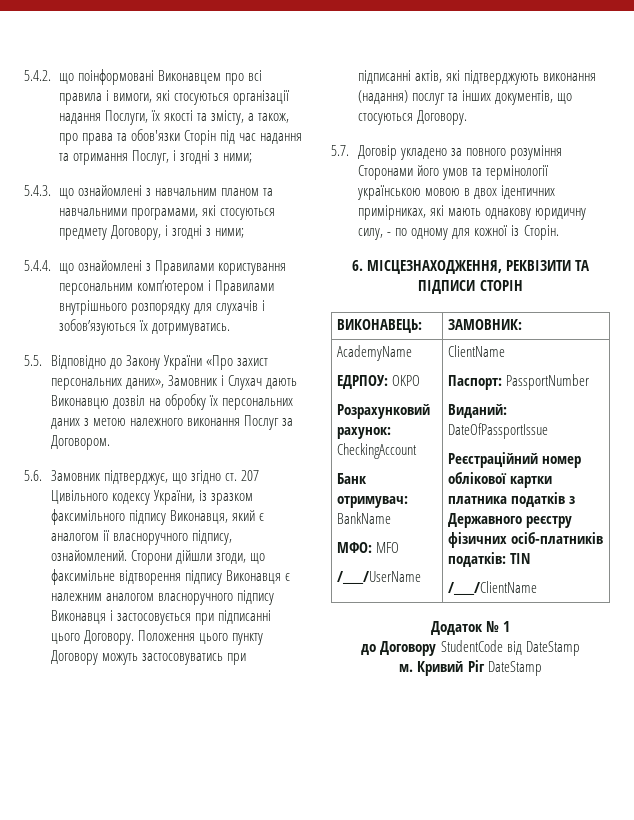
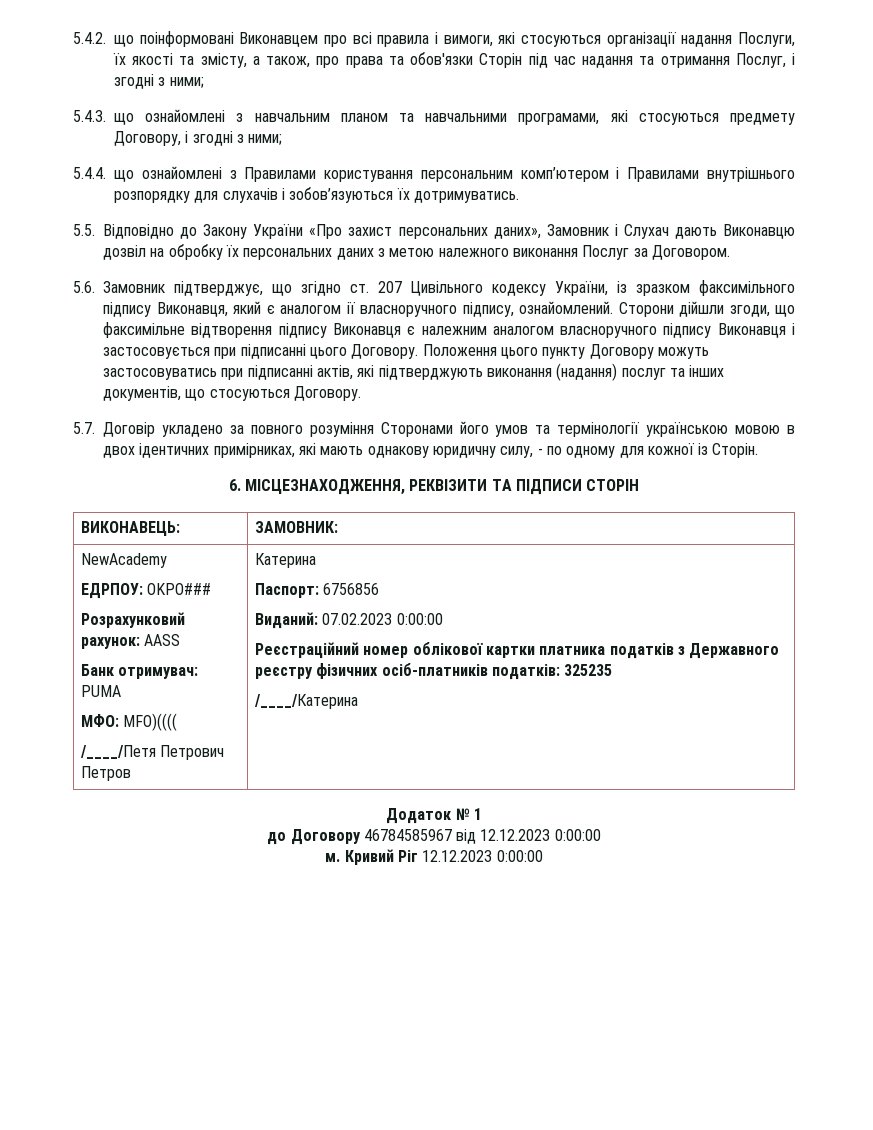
- AcademyName
- ЕДРПОУ: OKPO
- Розрахунковий рахунок: CheckingAccount
- Банк отримувач: BankName
- МФО: MFO
- /____/UserName | ClientName
- Паспорт: PassportNumber
- Виданий: DateOfPassportIssue
- Реєстраційний номер облікової картки платника податків з Державного реєстру фізичних осіб-платників податків: TIN
- /____/ClientName
+ NewAcademy
+ ЕДРПОУ: OKPO###
+ Розрахунковий рахунок: AASS
+ Банк отримувач: PUMA
+ МФО: MFO)((((
+ /____/Петя Петрович Петров | Катерина
+ Паспорт: 6756856
+ Виданий: 07.02.2023 0:00:00
+ Реєстраційний номер облікової картки платника податків з Державного реєстру фізичних осіб-платників податків: 325235
+ /____/Катерина
- до Договору StudentCode від DateStamp
+ до Договору 46784585967 від 12.12.2023 0:00:00
- Кривий Ріг DateStamp
+ Кривий Ріг 12.12.2023 0:00:00

